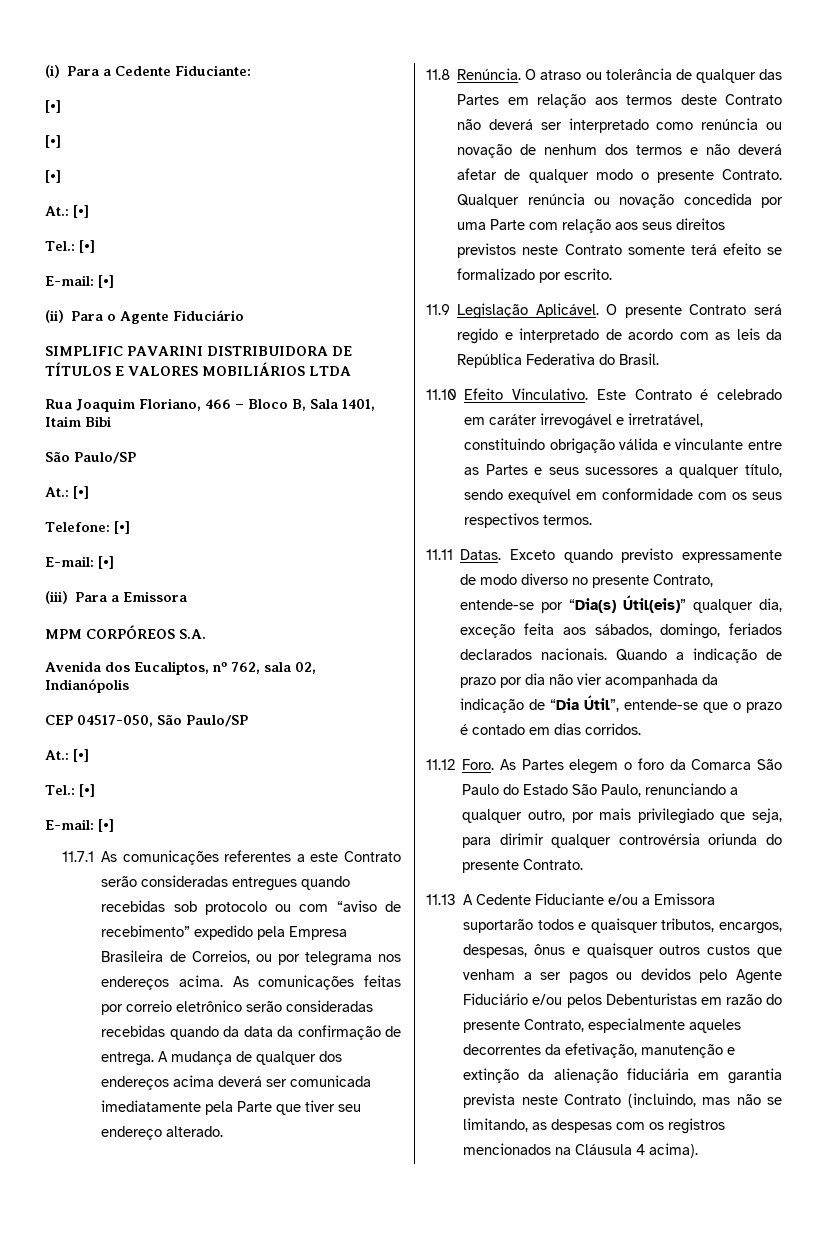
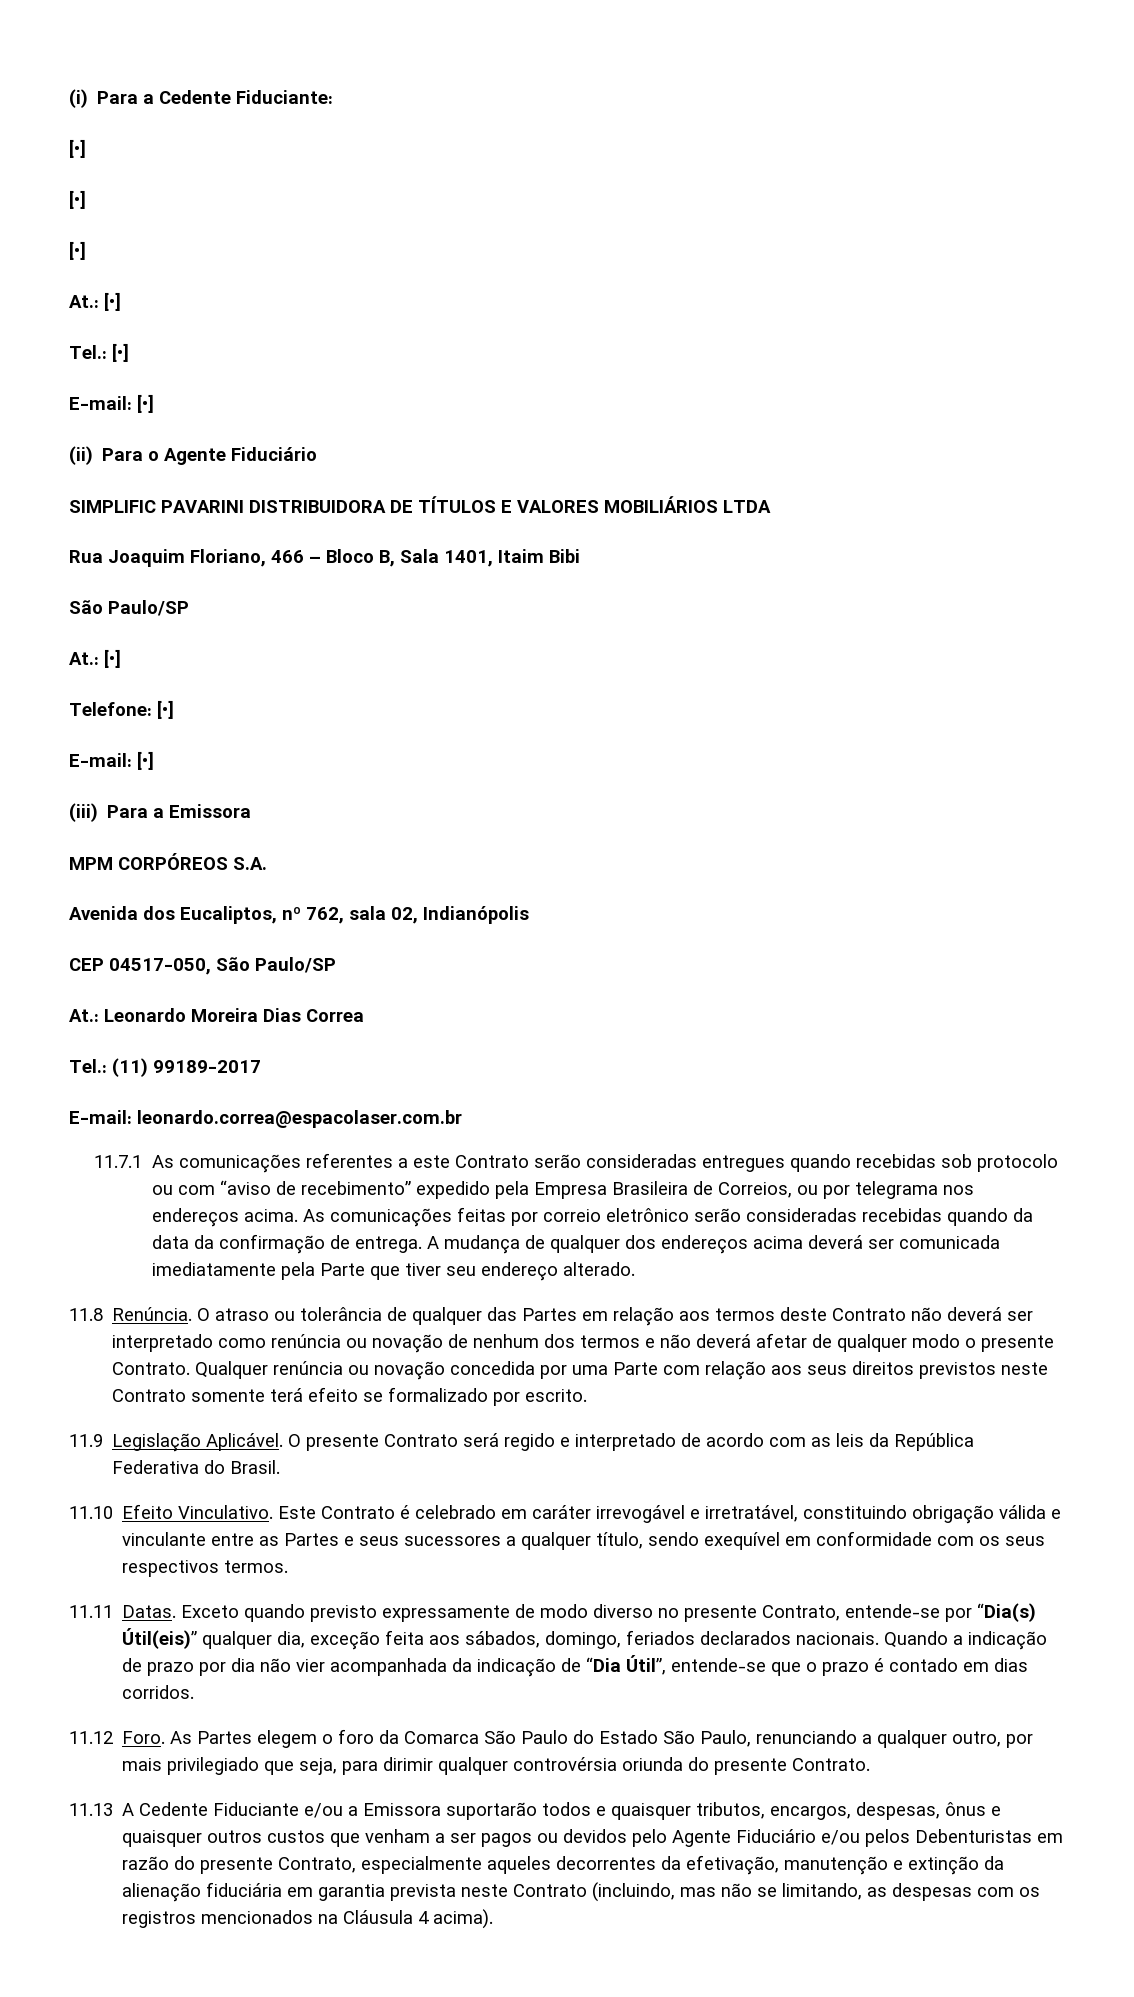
  CEP 04517-050, São Paulo/SP
- At.: [•]
- Tel.: [•]
- E-mail: [•]
+ At.: Leonardo Moreira Dias Correa
+ Tel.: (11) 99189-2017
+ E-mail: leonardo.correa@espacolaser.com.br

